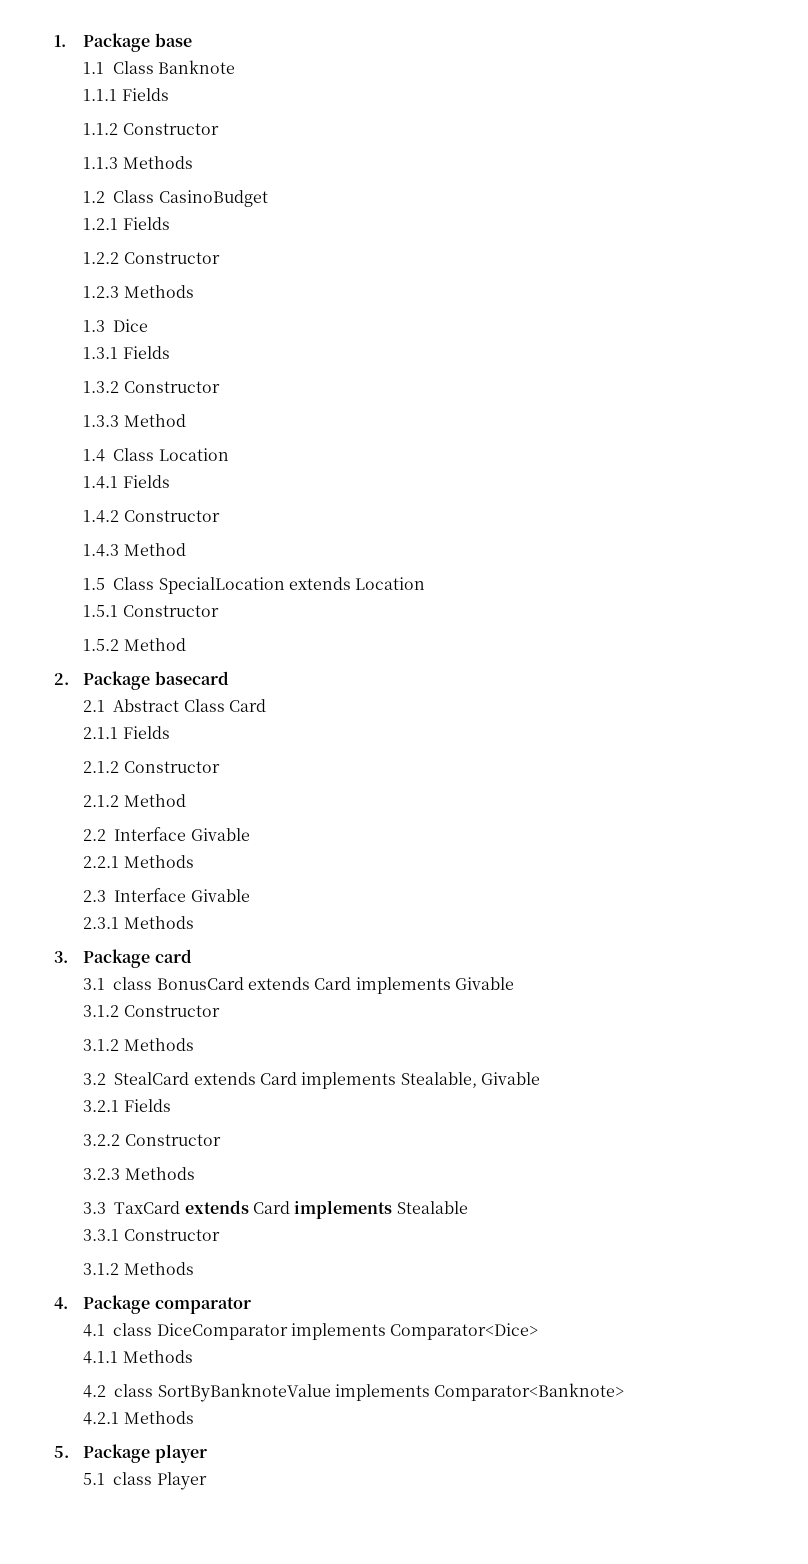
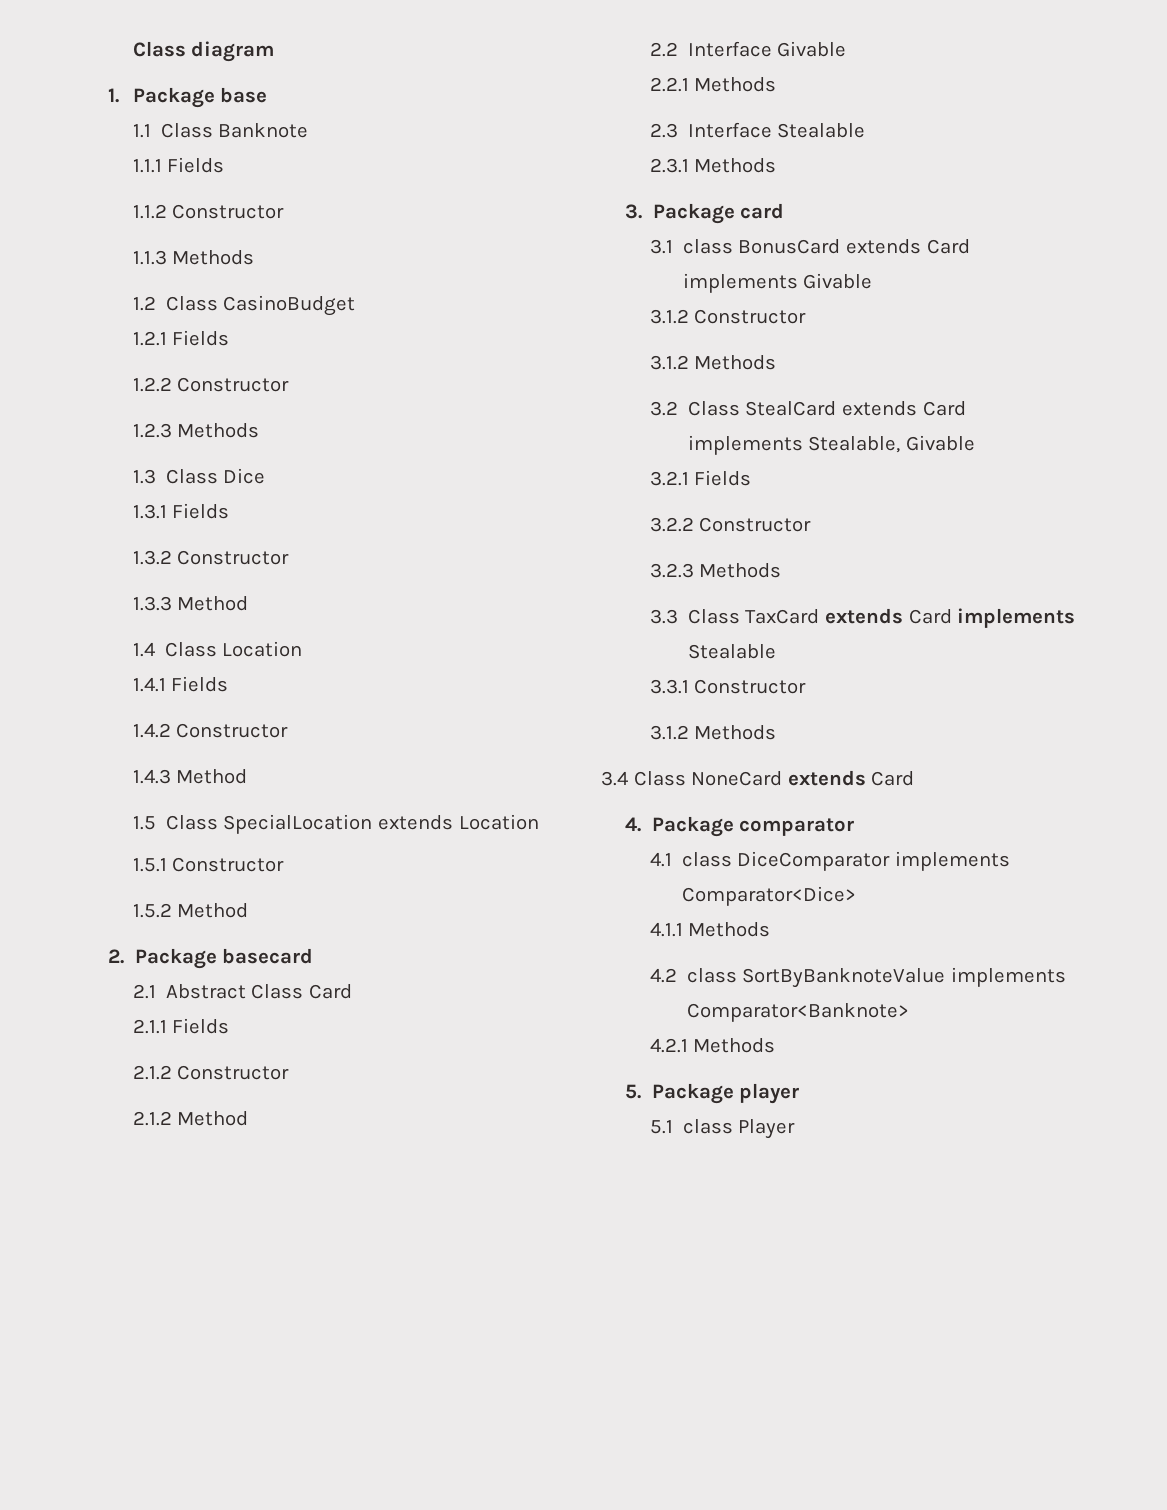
+ Class diagram
- 1.3 Dice
+ 1.3 Class Dice
- 2.3 Interface Givable
+ 2.3 Interface Stealable
- 3.2 StealCard extends Card implements Stealable, Givable
+ 3.2 Class StealCard extends Card implements Stealable, Givable
- 3.3 TaxCard extends Card implements Stealable
+ 3.3 Class TaxCard extends Card implements Stealable
+ 3.4 Class NoneCard extends Card

